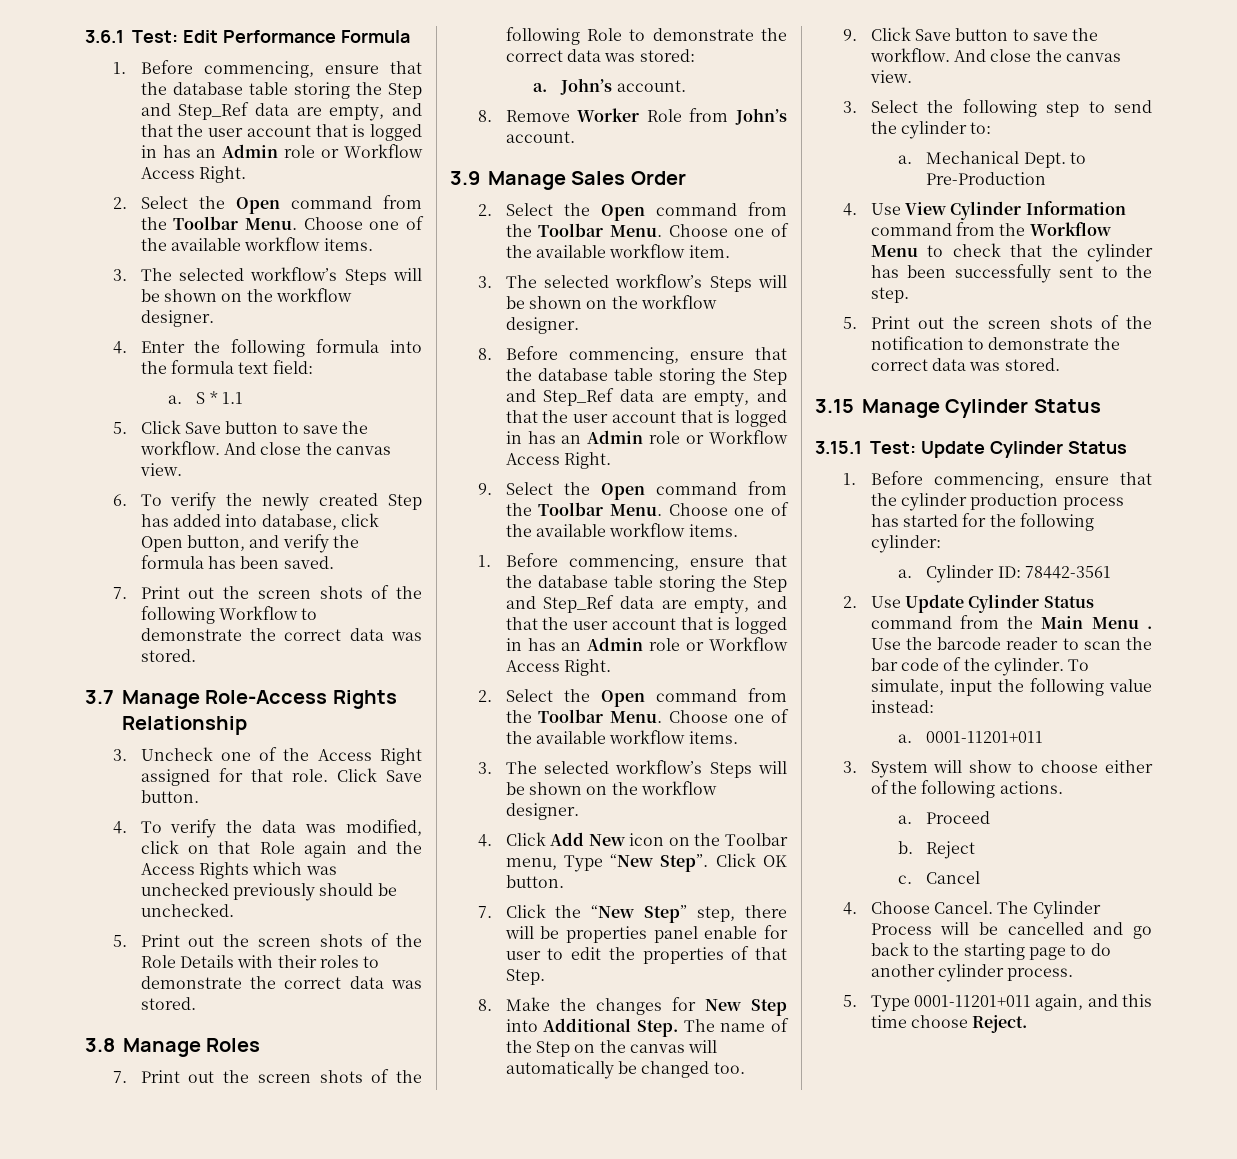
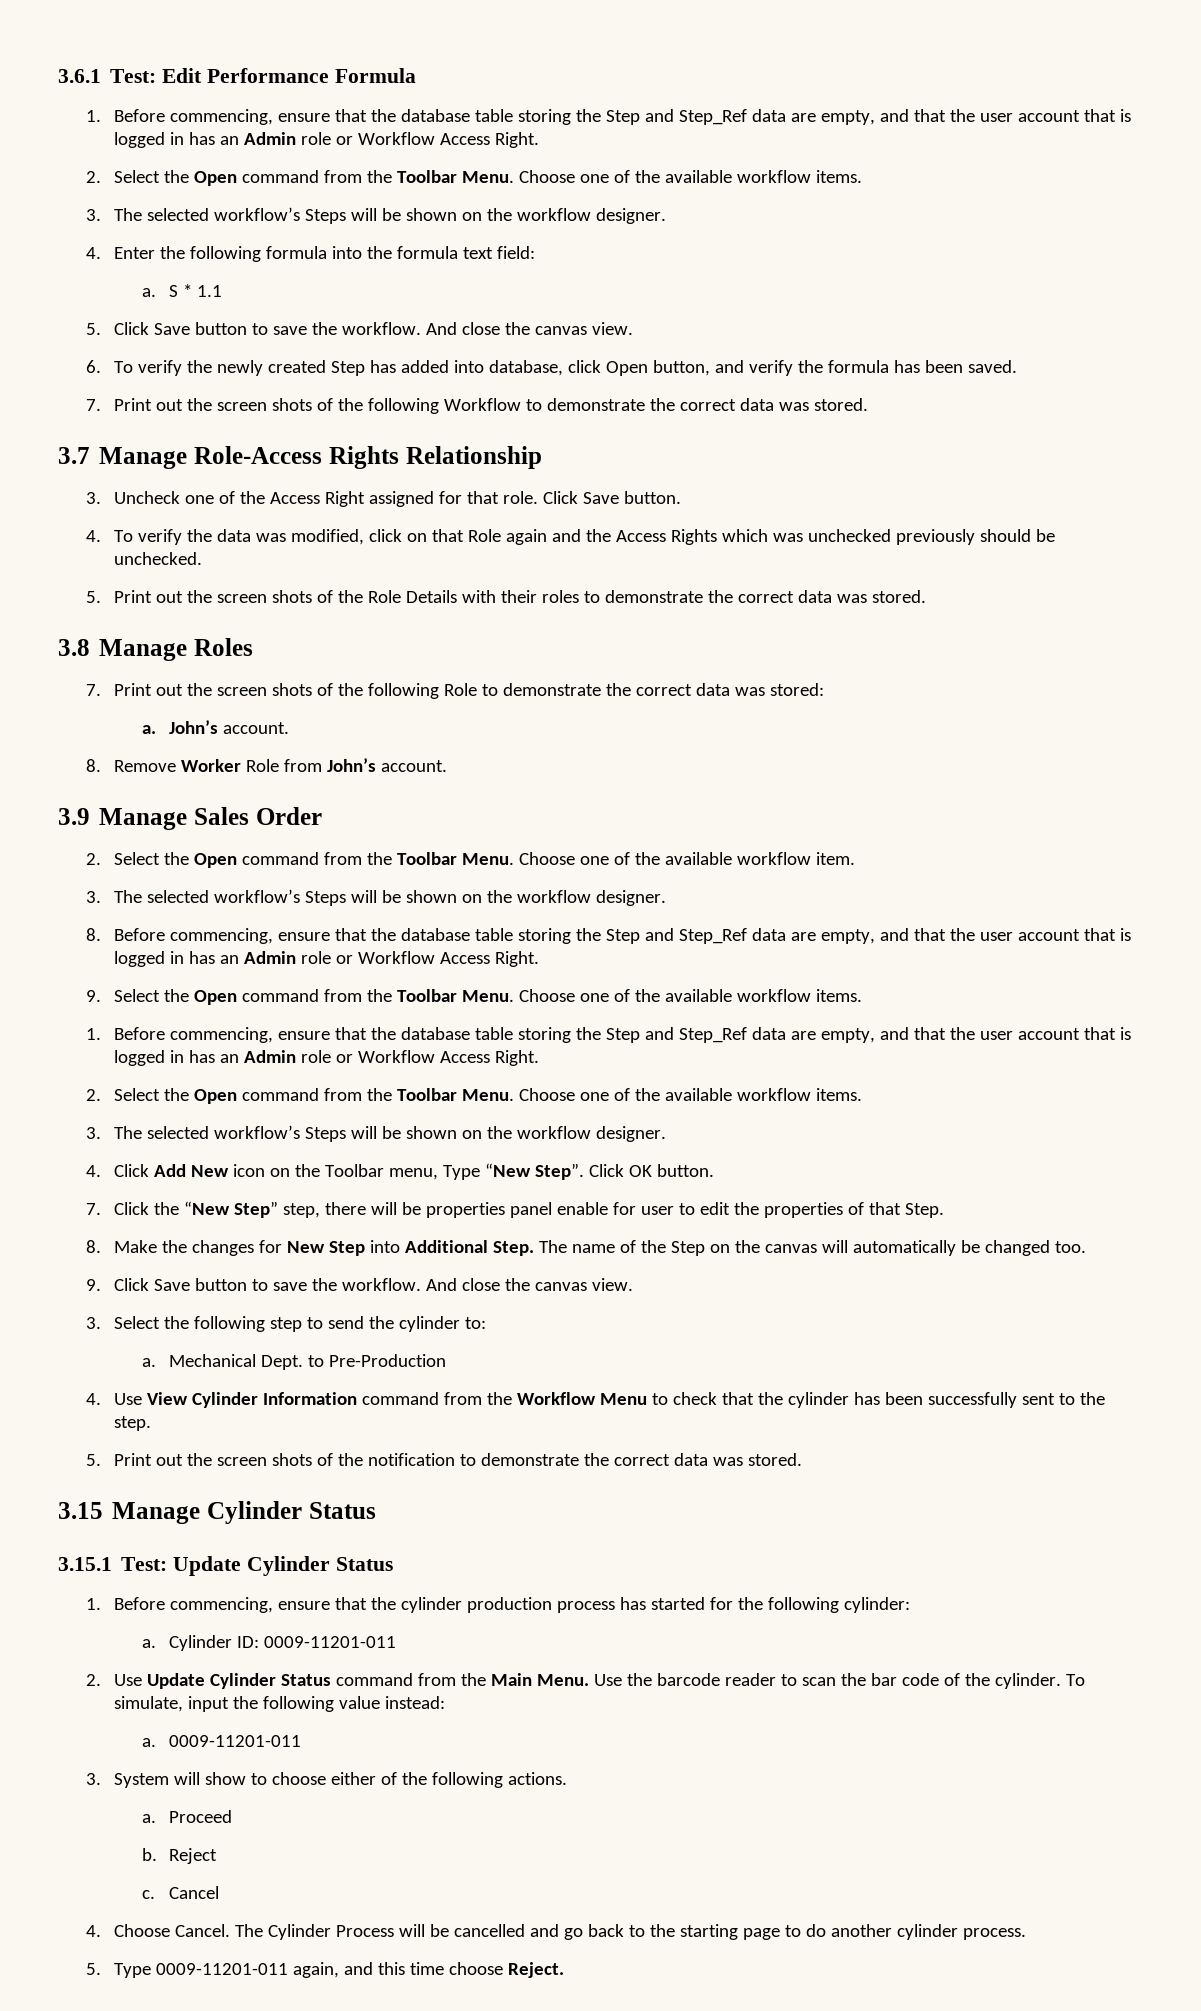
- Cylinder ID: 78442-3561
+ Cylinder ID: 0009-11201-011
- 2. Use Update Cylinder Status command from the Main Menu .
+ 2. Use Update Cylinder Status command from the Main Menu.
- a. 0001-11201+011
+ a. 0009-11201-011
- 5. Type 0001-11201+011 again, and this time choose Reject.
+ 5. Type 0009-11201-011 again, and this time choose Reject.

